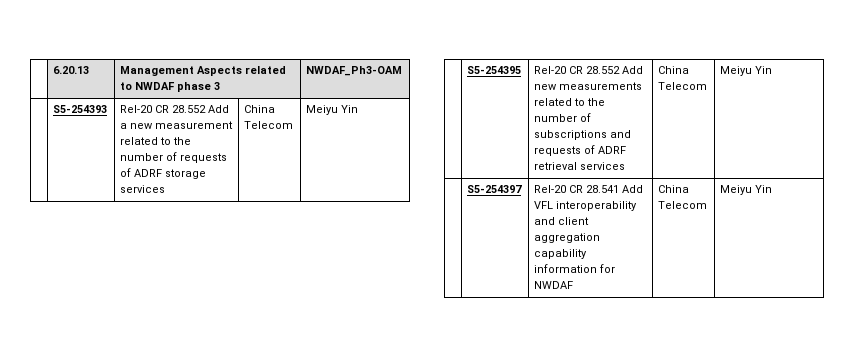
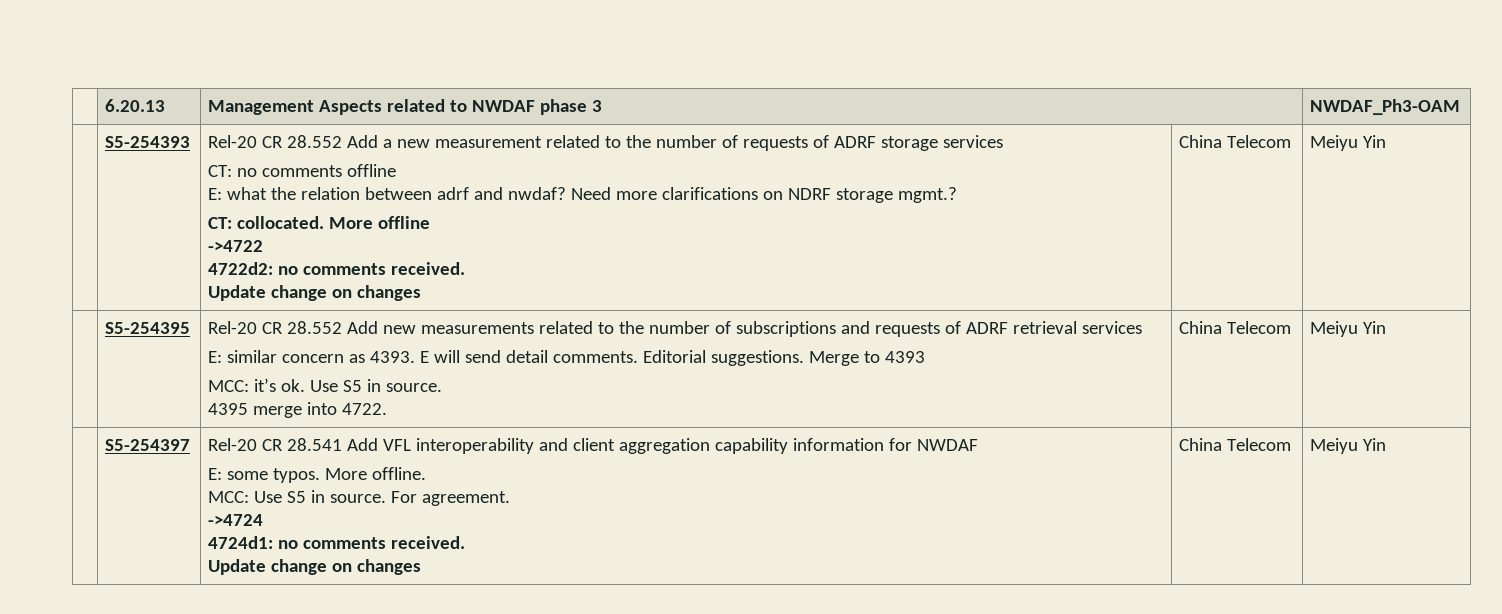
+ CT: no comments offline
+ E: what the relation between adrf and nwdaf? Need more clarifications on NDRF storage mgmt.?
+ CT: collocated. More offline
+ ->4722
+ 4722d2: no comments received.
+ Update change on changes
+ E: similar concern as 4393. E will send detail comments. Editorial suggestions. Merge to 4393
+ MCC: it’s ok. Use S5 in source.
+ 4395 merge into 4722.
- | S5-254397 | Rel-20 CR 28.541 Add VFL interoperability and client aggregation capability information for NWDAF | China Telecom | Meiyu Yin
+ | S5-254397 | Rel-20 CR 28.541 Add VFL interoperability and client aggregation capability information for NWDAF
+ E: some typos. More offline.
+ MCC: Use S5 in source. For agreement.
+ ->4724
+ 4724d1: no comments received.
+ Update change on changes | China Telecom | Meiyu Yin

